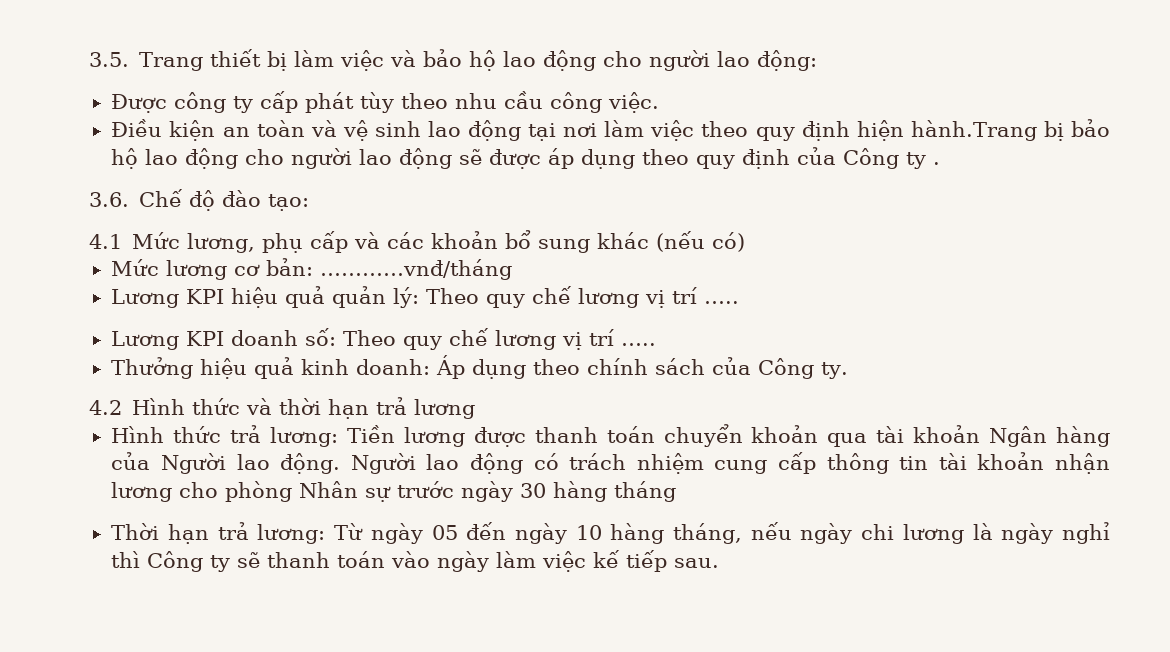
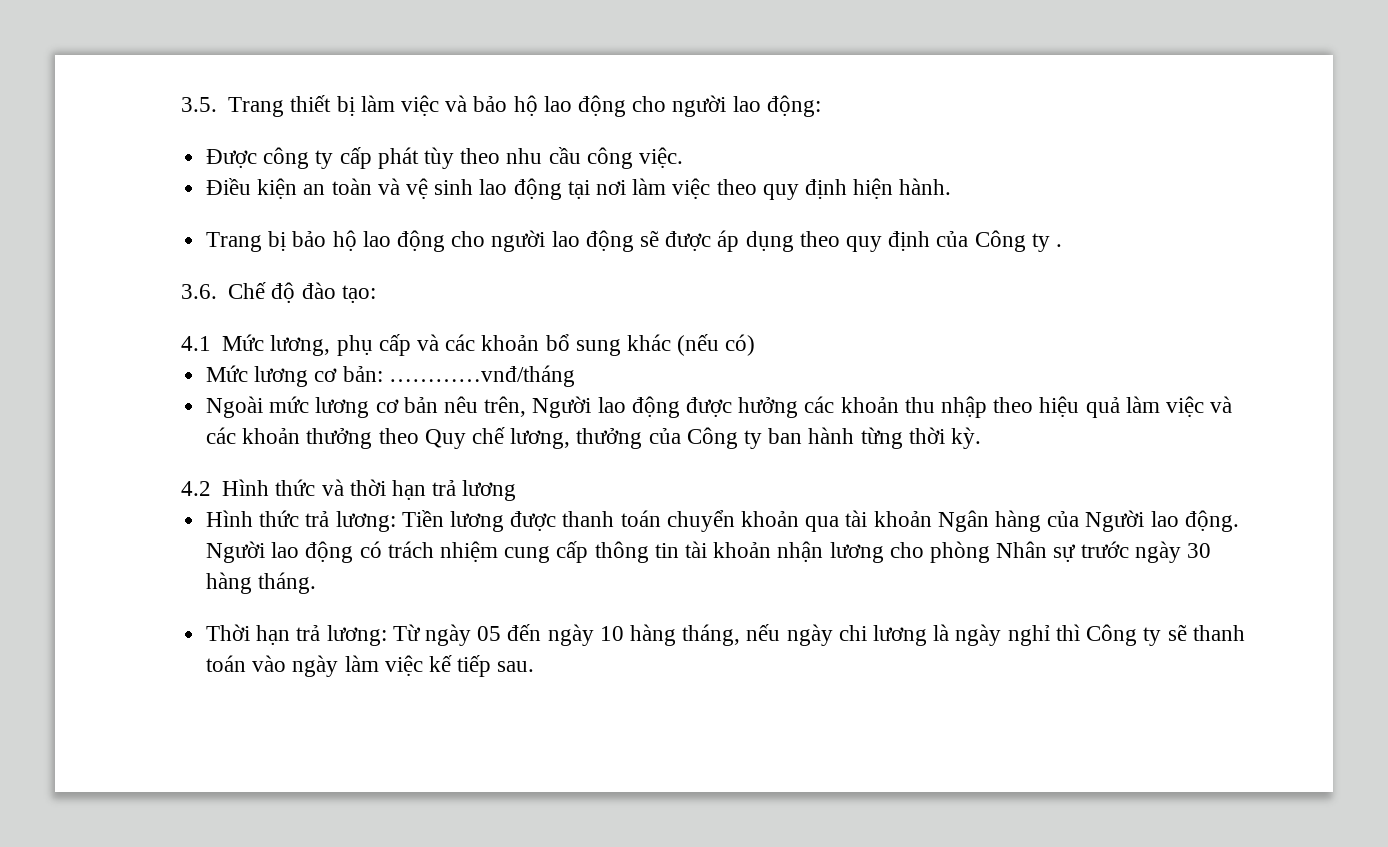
- Điều kiện an toàn và vệ sinh lao động tại nơi làm việc theo quy định hiện hành.Trang bị bảo hộ lao động cho người lao động sẽ được áp dụng theo quy định của Công ty .
+ Điều kiện an toàn và vệ sinh lao động tại nơi làm việc theo quy định hiện hành.
+ Trang bị bảo hộ lao động cho người lao động sẽ được áp dụng theo quy định của Công ty .
- Lương KPI hiệu quả quản lý: Theo quy chế lương vị trí …..
- Lương KPI doanh số: Theo quy chế lương vị trí …..
- Thưởng hiệu quả kinh doanh: Áp dụng theo chính sách của Công ty.
+ Ngoài mức lương cơ bản nêu trên, Người lao động được hưởng các khoản thu nhập theo hiệu quả làm việc và các khoản thưởng theo Quy chế lương, thưởng của Công ty ban hành từng thời kỳ.
- Người lao động có trách nhiệm cung cấp thông tin tài khoản nhận lương cho phòng Nhân sự trước ngày 30 hàng tháng
+ Người lao động có trách nhiệm cung cấp thông tin tài khoản nhận lương cho phòng Nhân sự trước ngày 30 hàng tháng.

